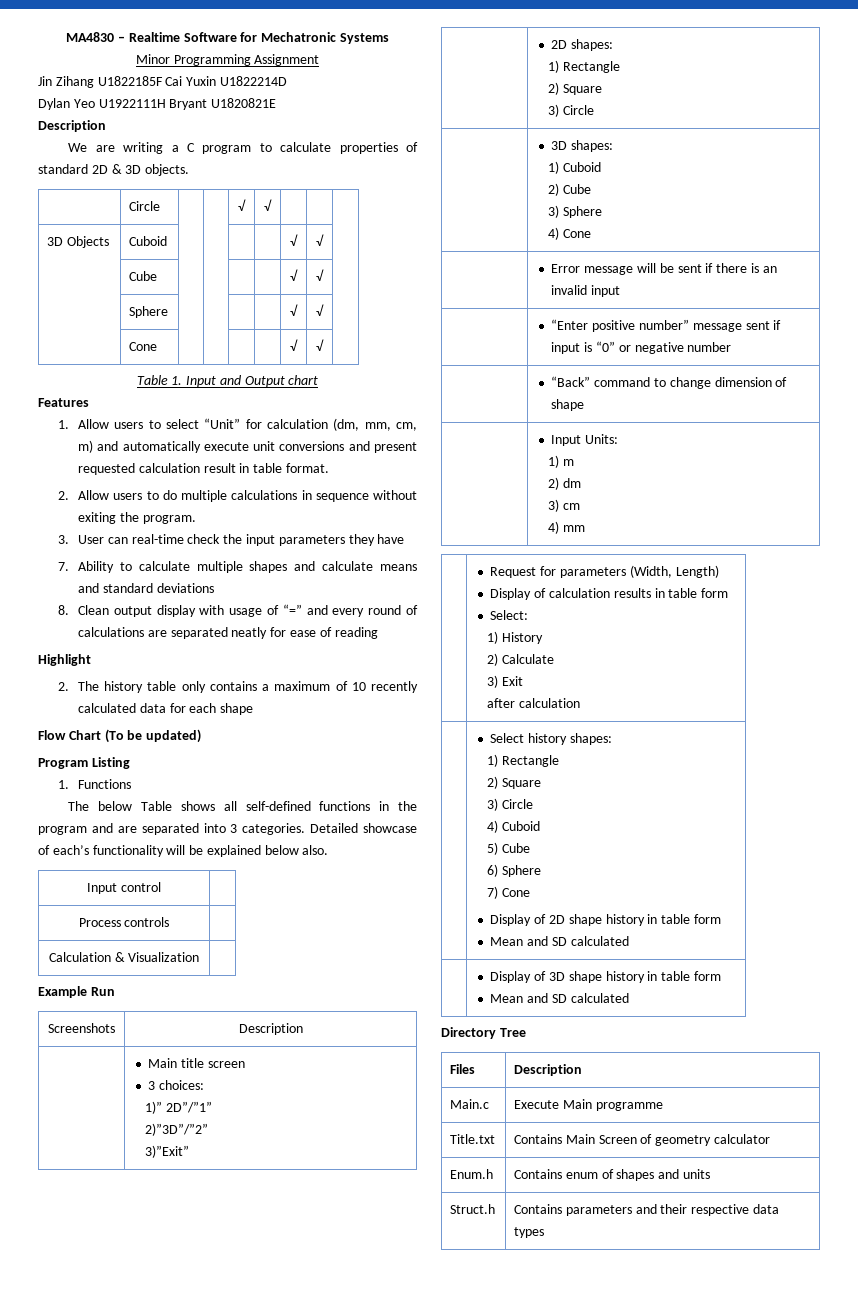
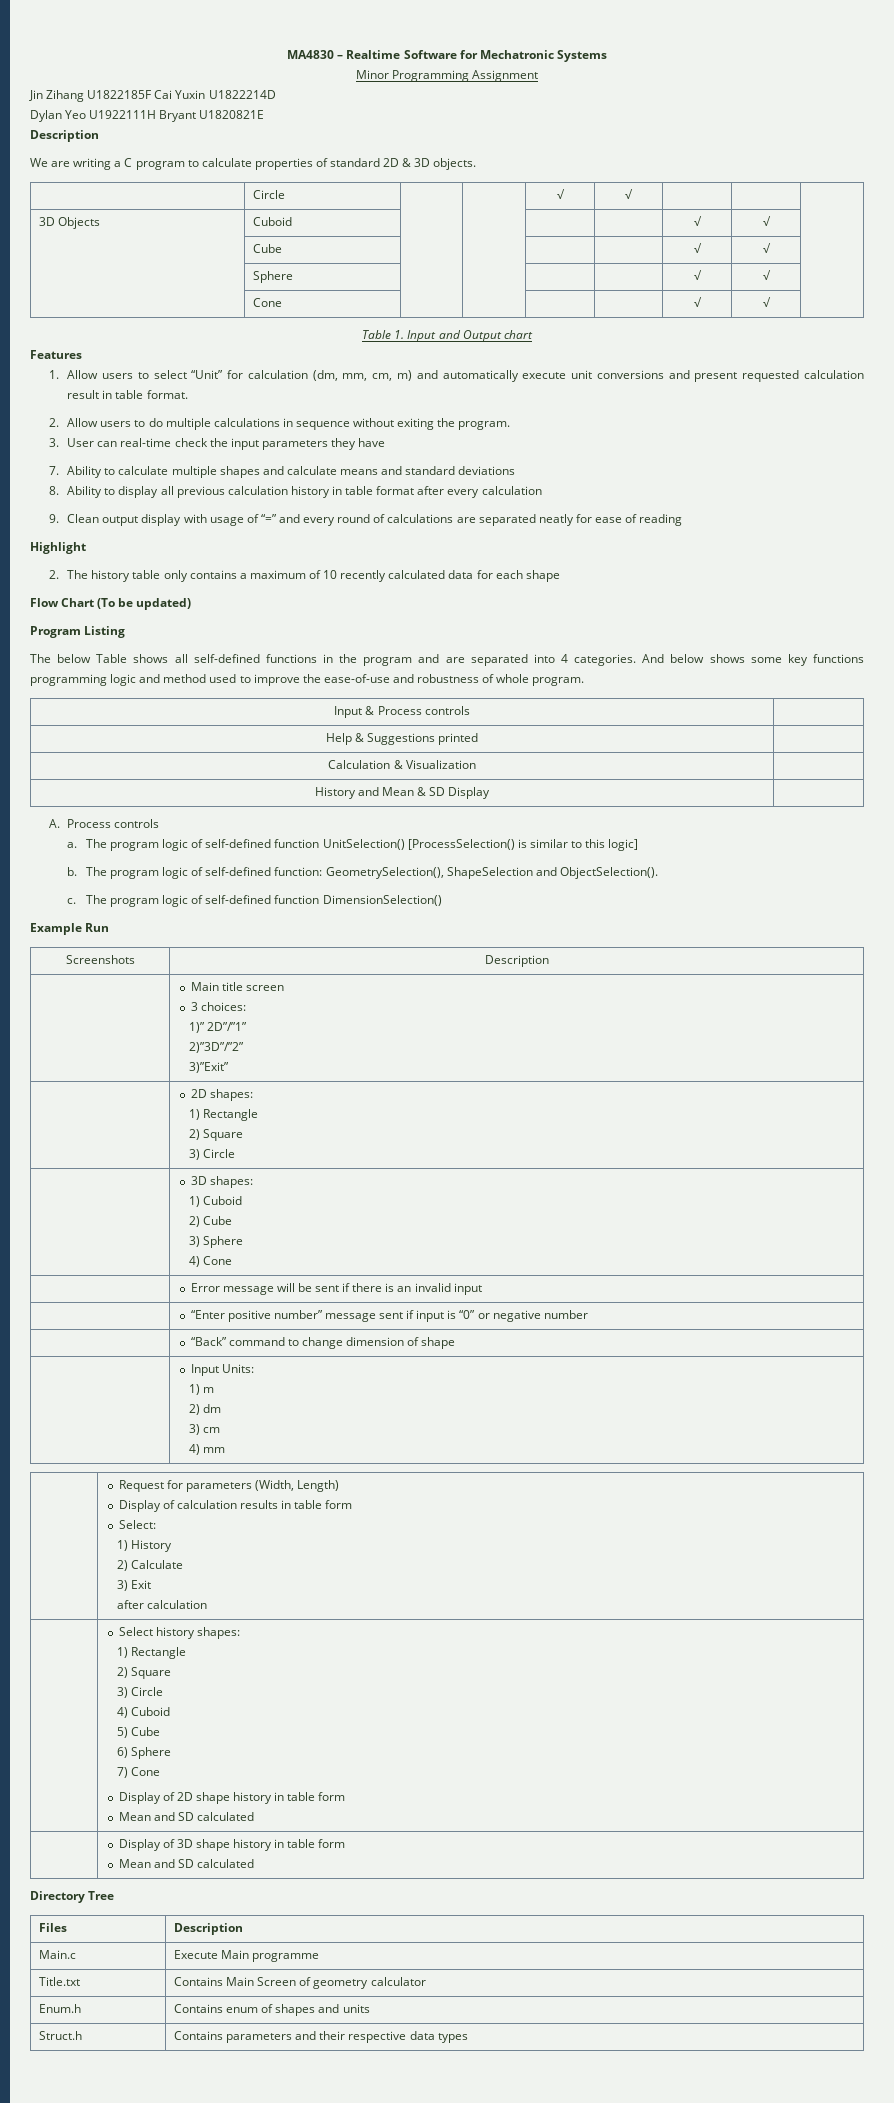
- 8. Clean output display with usage of “=” and every round of calculations are separated neatly for ease of reading
+ 8. Ability to display all previous calculation history in table format after every calculation
+ 9. Clean output display with usage of “=” and every round of calculations are separated neatly for ease of reading
- 1. Functions
- The below Table shows all self-defined functions in the program and are separated into 3 categories. Detailed showcase of each’s functionality will be explained below also.
- Input control |
- Process controls |
+ The below Table shows all self-defined functions in the program and are separated into 4 categories. And below shows some key functions programming logic and method used to improve the ease-of-use and robustness of whole program.
+ Input & Process controls |
+ Help & Suggestions printed |
  Calculation & Visualization |
+ History and Mean & SD Display |
+ A. Process controls
+ a. The program logic of self-defined function UnitSelection() [ProcessSelection() is similar to this logic]
+ b. The program logic of self-defined function: GeometrySelection(), ShapeSelection and ObjectSelection().
+ c. The program logic of self-defined function DimensionSelection()

